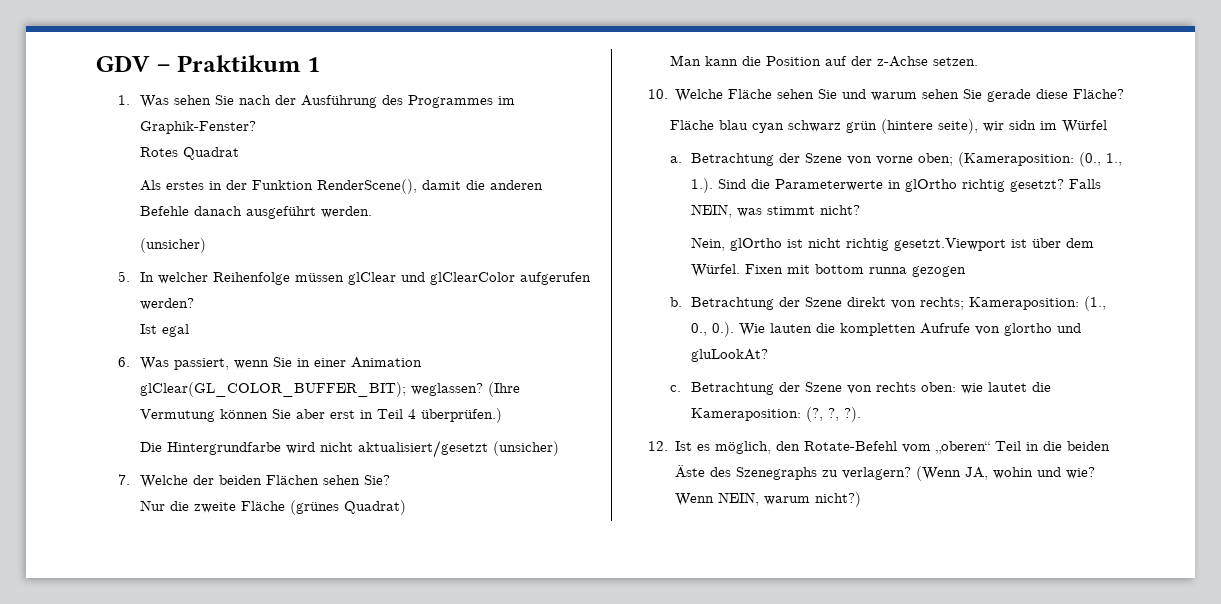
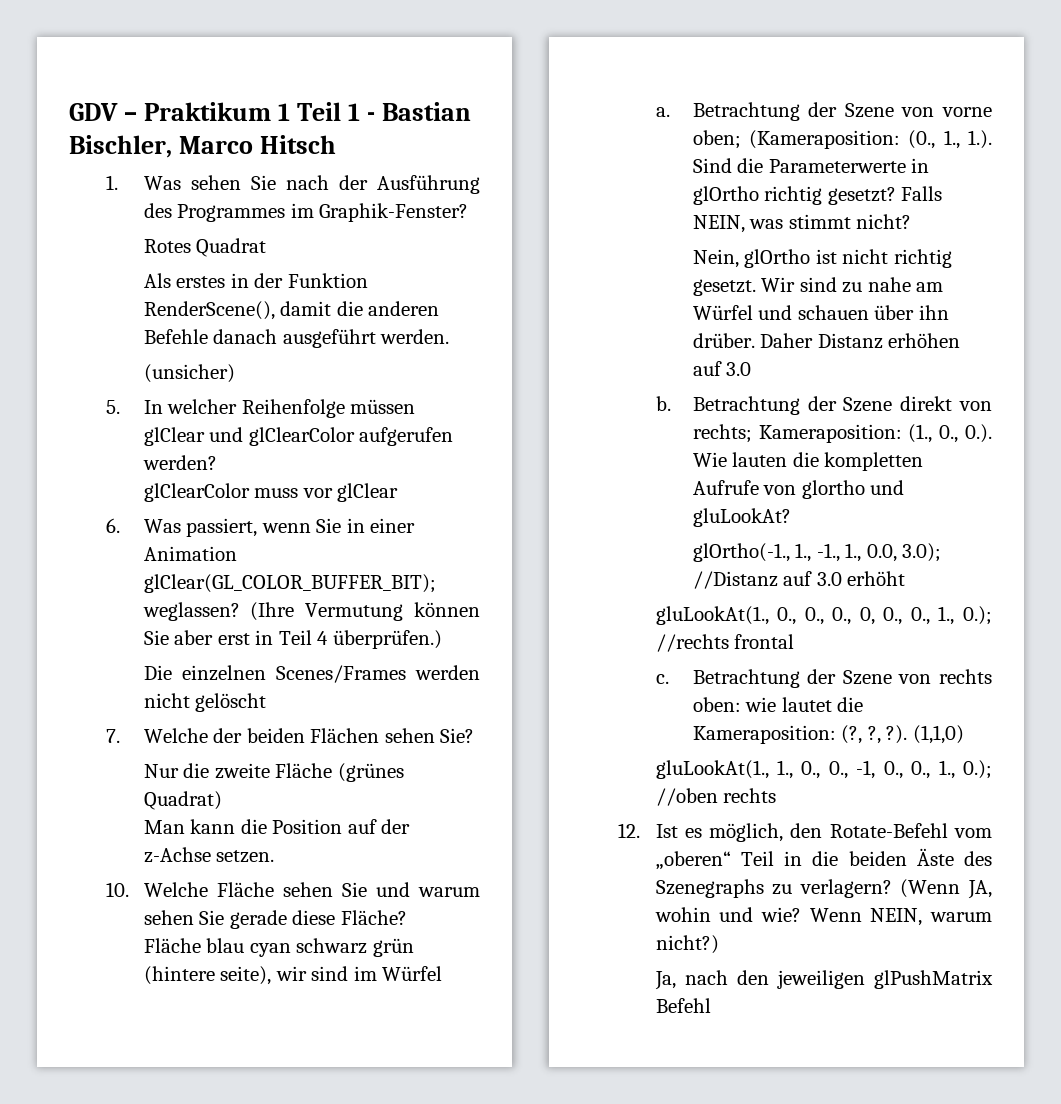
- GDV – Praktikum 1
+ GDV – Praktikum 1 Teil 1 - Bastian Bischler, Marco Hitsch
- Ist egal
+ glClearColor muss vor glClear
- Die Hintergrundfarbe wird nicht aktualisiert/gesetzt (unsicher)
+ Die einzelnen Scenes/Frames werden nicht gelöscht
- Fläche blau cyan schwarz grün (hintere seite), wir sidn im Würfel
+ Fläche blau cyan schwarz grün (hintere seite), wir sind im Würfel
- Nein, glOrtho ist nicht richtig gesetzt.Viewport ist über dem Würfel. Fixen mit bottom runna gezogen
+ Nein, glOrtho ist nicht richtig gesetzt. Wir sind zu nahe am Würfel und schauen über ihn drüber. Daher Distanz erhöhen auf 3.0
+ glOrtho(-1., 1., -1., 1., 0.0, 3.0); //Distanz auf 3.0 erhöht
+ gluLookAt(1., 0., 0., 0., 0, 0., 0., 1., 0.); //rechts frontal
+ (1,1,0)
+ gluLookAt(1., 1., 0., 0., -1, 0., 0., 1., 0.); //oben rechts
+ Ja, nach den jeweiligen glPushMatrix Befehl

